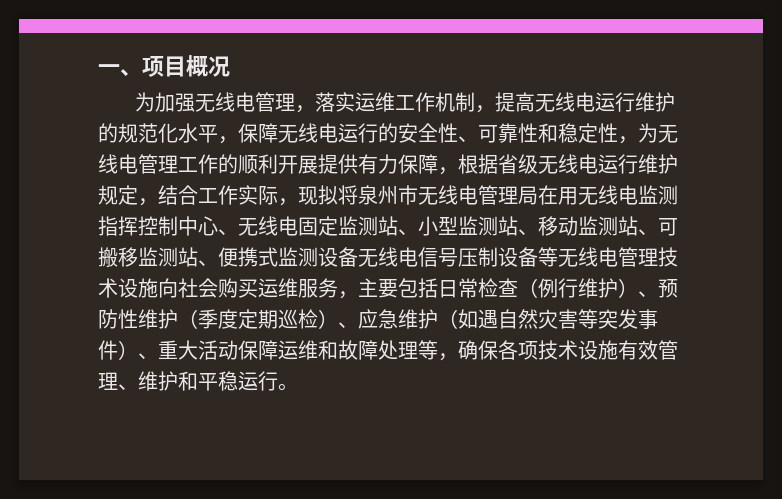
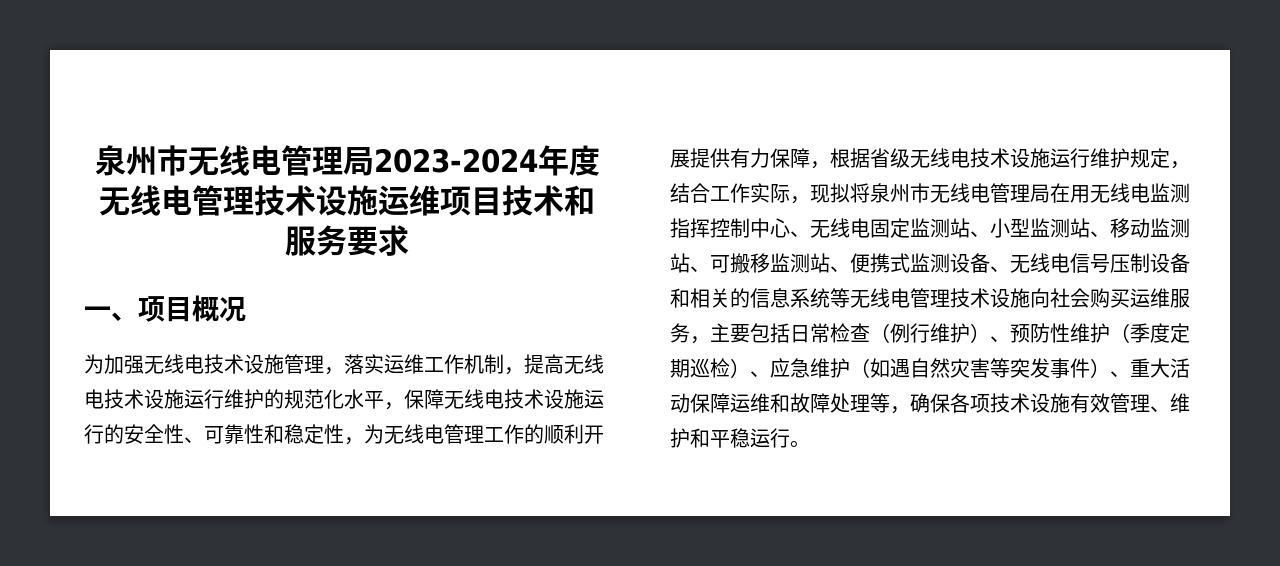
+ 泉州市无线电管理局2023-2024年度无线电管理技术设施运维项目技术和服务要求
- 为加强无线电管理，落实运维工作机制，提高无线电运行维护的规范化水平，保障无线电运行的安全性、可靠性和稳定性，为无线电管理工作的顺利开展提供有力保障，根据省级无线电运行维护规定，结合工作实际，现拟将泉州市无线电管理局在用无线电监测指挥控制中心、无线电固定监测站、小型监测站、移动监测站、可搬移监测站、便携式监测设备无线电信号压制设备等无线电管理技术设施向社会购买运维服务，主要包括日常检查（例行维护）、预防性维护（季度定期巡检）、应急维护（如遇自然灾害等突发事件）、重大活动保障运维和故障处理等，确保各项技术设施有效管理、维护和平稳运行。
+ 为加强无线电技术设施管理，落实运维工作机制，提高无线电技术设施运行维护的规范化水平，保障无线电技术设施运行的安全性、可靠性和稳定性，为无线电管理工作的顺利开展提供有力保障，根据省级无线电技术设施运行维护规定，结合工作实际，现拟将泉州市无线电管理局在用无线电监测指挥控制中心、无线电固定监测站、小型监测站、移动监测站、可搬移监测站、便携式监测设备、无线电信号压制设备和相关的信息系统等无线电管理技术设施向社会购买运维服务，主要包括日常检查（例行维护）、预防性维护（季度定期巡检）、应急维护（如遇自然灾害等突发事件）、重大活动保障运维和故障处理等，确保各项技术设施有效管理、维护和平稳运行。

